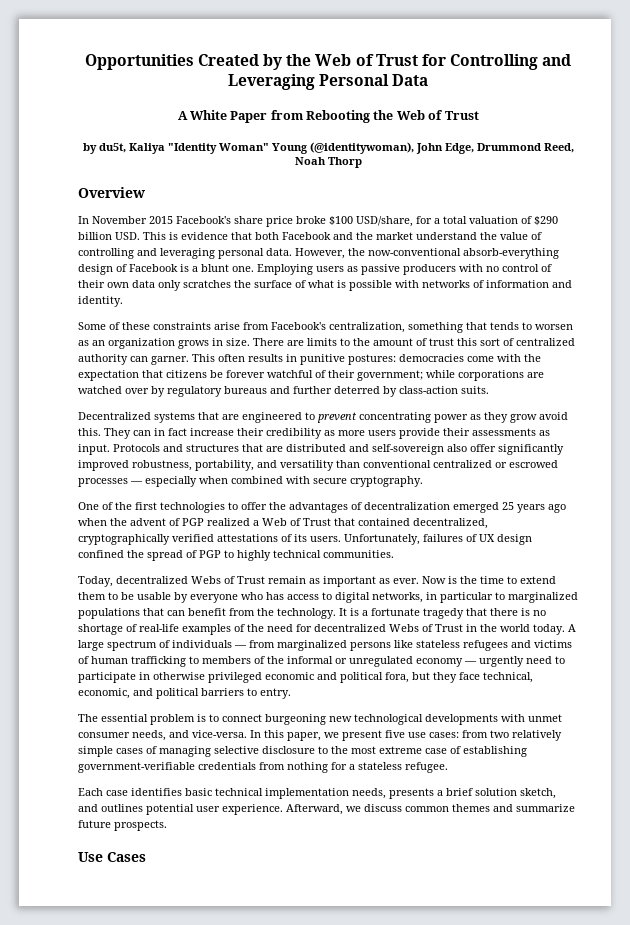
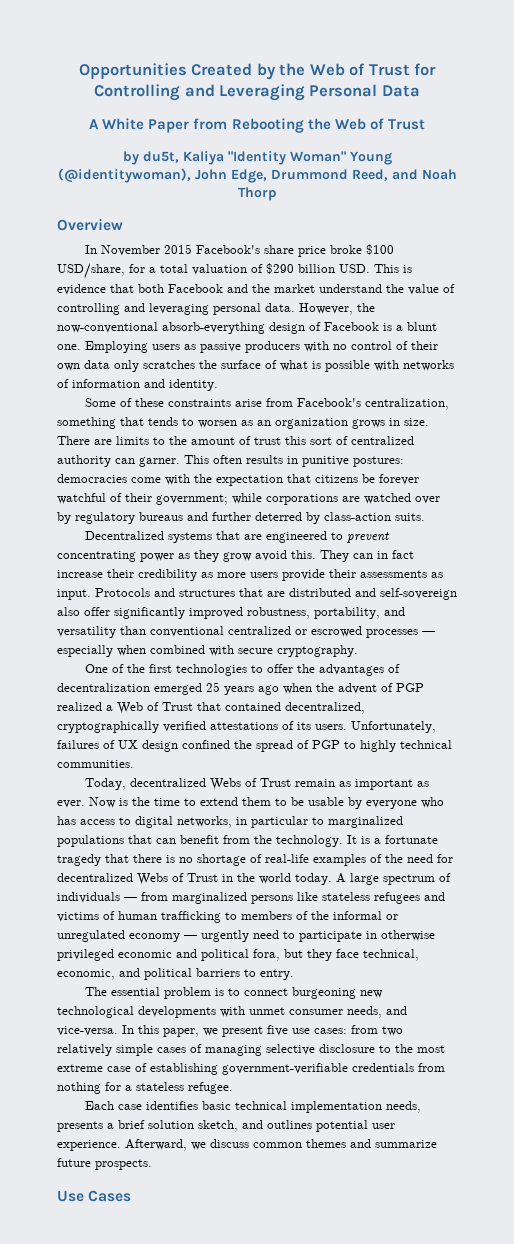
- by du5t, Kaliya "Identity Woman" Young (@identitywoman), John Edge, Drummond Reed, Noah Thorp
+ by du5t, Kaliya "Identity Woman" Young (@identitywoman), John Edge, Drummond Reed, and Noah Thorp

